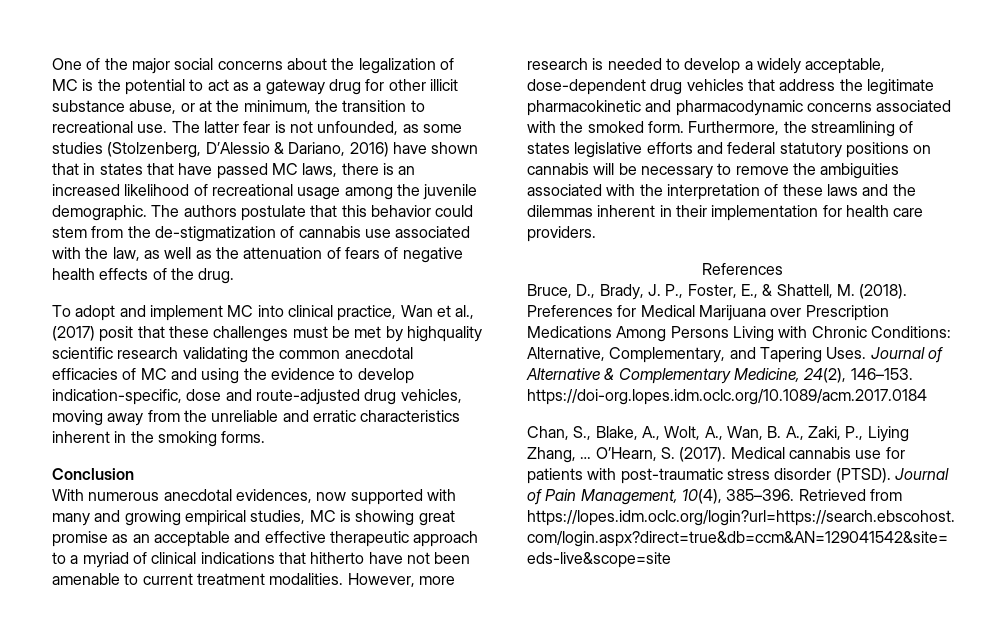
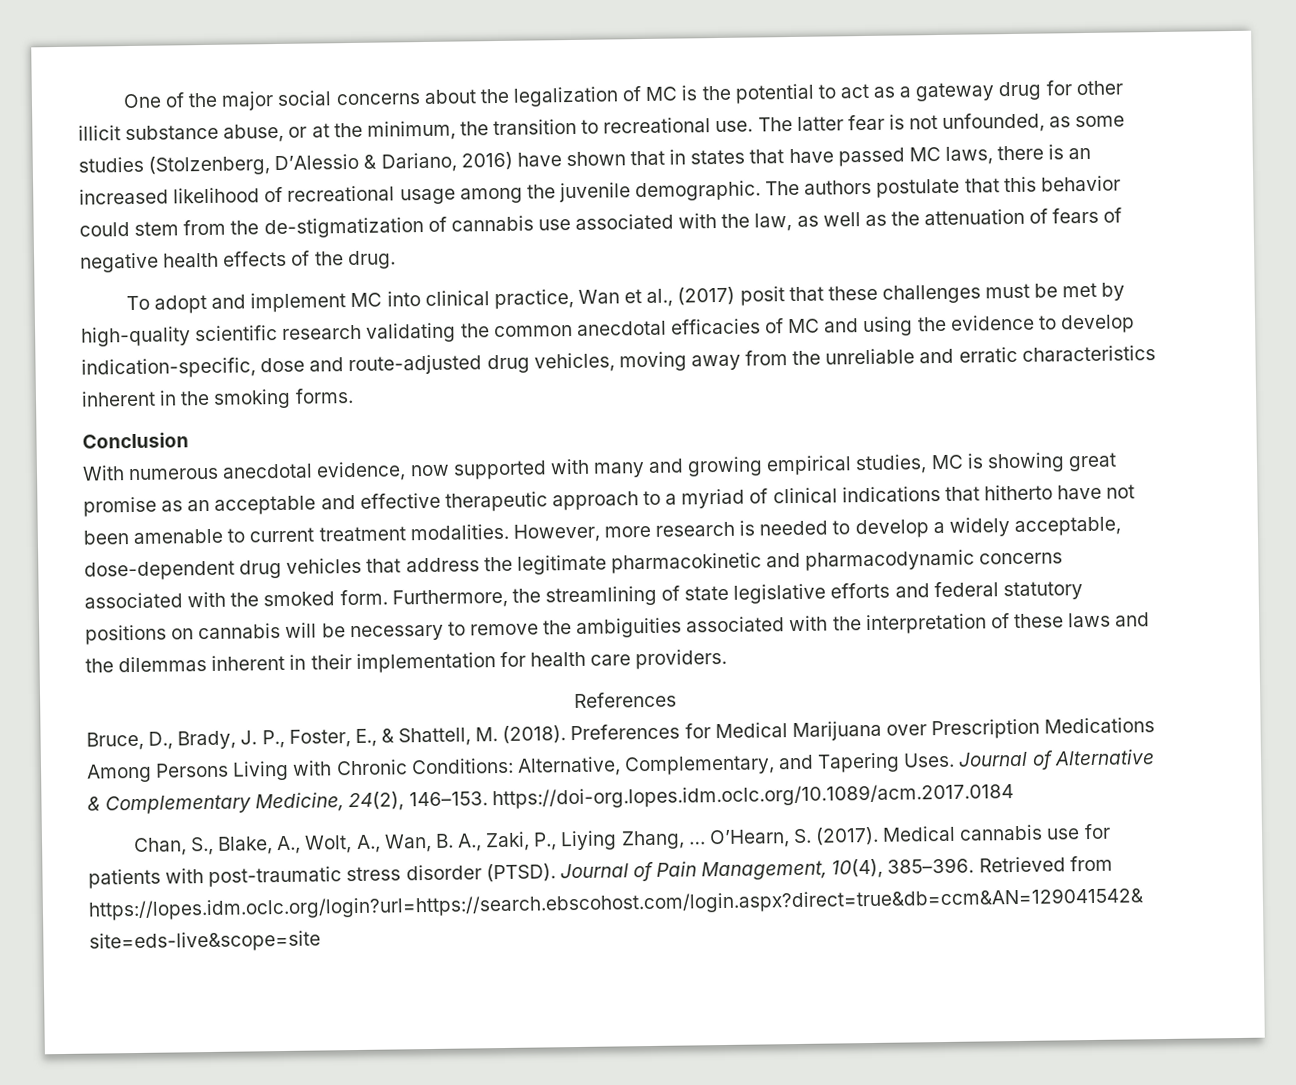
- To adopt and implement MC into clinical practice, Wan et al., (2017) posit that these challenges must be met by highquality scientific research validating the common anecdotal efficacies of MC and using the evidence to develop indication-specific, dose and route-adjusted drug vehicles, moving away from the unreliable and erratic characteristics inherent in the smoking forms.
+ To adopt and implement MC into clinical practice, Wan et al., (2017) posit that these challenges must be met by high-quality scientific research validating the common anecdotal efficacies of MC and using the evidence to develop indication-specific, dose and route-adjusted drug vehicles, moving away from the unreliable and erratic characteristics inherent in the smoking forms.
- With numerous anecdotal evidences, now supported with many and growing empirical studies, MC is showing great promise as an acceptable and effective therapeutic approach to a myriad of clinical indications that hitherto have not been amenable to current treatment modalities.
+ With numerous anecdotal evidence, now supported with many and growing empirical studies, MC is showing great promise as an acceptable and effective therapeutic approach to a myriad of clinical indications that hitherto have not been amenable to current treatment modalities.
- Furthermore, the streamlining of states legislative efforts and federal statutory positions on cannabis will be necessary to remove the ambiguities associated with the interpretation of these laws and the dilemmas inherent in their implementation for health care providers.
+ Furthermore, the streamlining of state legislative efforts and federal statutory positions on cannabis will be necessary to remove the ambiguities associated with the interpretation of these laws and the dilemmas inherent in their implementation for health care providers.

